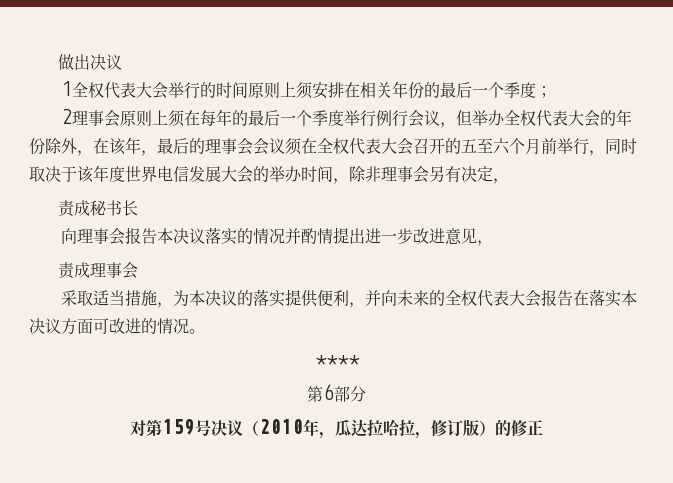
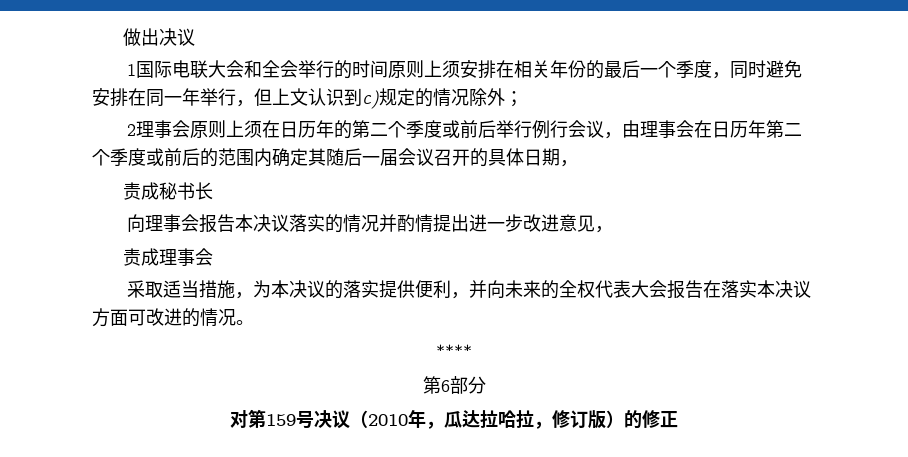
- 1全权代表大会举行的时间原则上须安排在相关年份的最后一个季度；
+ 1国际电联大会和全会举行的时间原则上须安排在相关年份的最后一个季度，同时避免安排在同一年举行，但上文认识到c)规定的情况除外；
- 2理事会原则上须在每年的最后一个季度举行例行会议，但举办全权代表大会的年份除外，在该年，最后的理事会会议须在全权代表大会召开的五至六个月前举行，同时取决于该年度世界电信发展大会的举办时间，除非理事会另有决定，
+ 2理事会原则上须在日历年的第二个季度或前后举行例行会议，由理事会在日历年第二个季度或前后的范围内确定其随后一届会议召开的具体日期，

